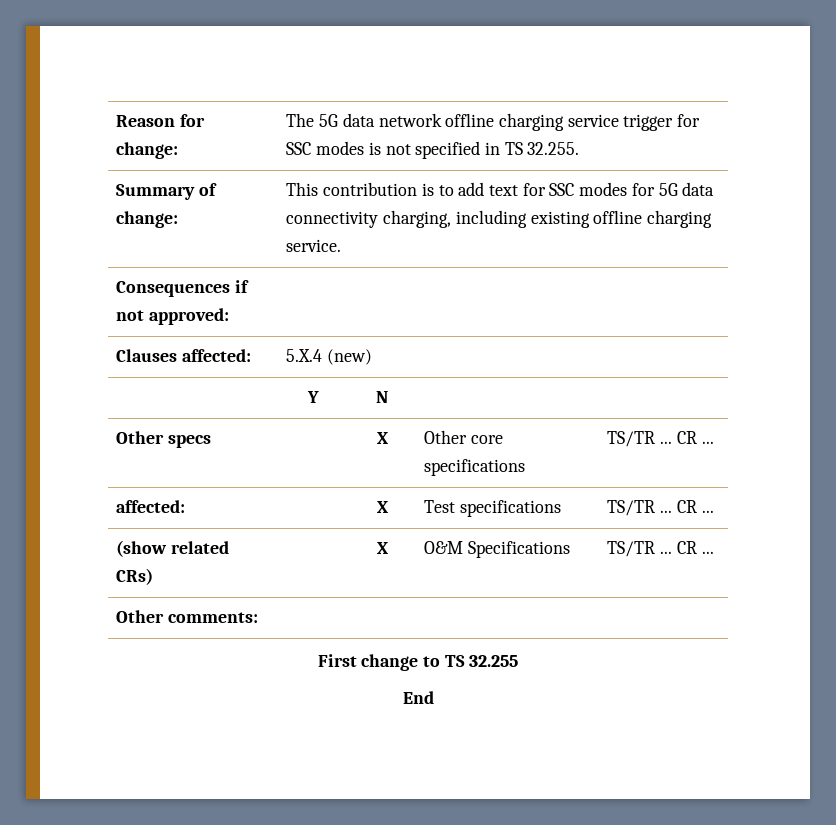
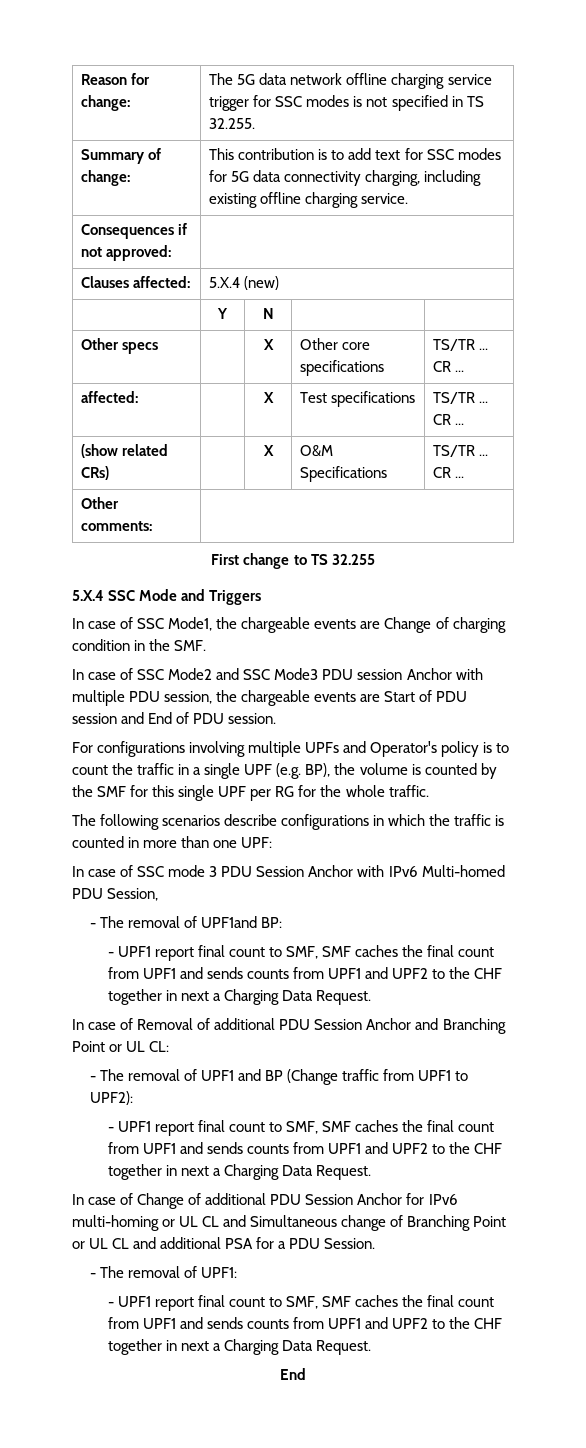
+ 5.X.4 SSC Mode and Triggers
+ In case of SSC Mode1, the chargeable events are Change of charging condition in the SMF.
+ In case of SSC Mode2 and SSC Mode3 PDU session Anchor with multiple PDU session, the chargeable events are Start of PDU session and End of PDU session.
+ For configurations involving multiple UPFs and Operator's policy is to count the traffic in a single UPF (e.g. BP), the volume is counted by the SMF for this single UPF per RG for the whole traffic.
+ The following scenarios describe configurations in which the traffic is counted in more than one UPF:
+ In case of SSC mode 3 PDU Session Anchor with IPv6 Multi-homed PDU Session,
+ - The removal of UPF1and BP:
+ - UPF1 report final count to SMF, SMF caches the final count from UPF1 and sends counts from UPF1 and UPF2 to the CHF together in next a Charging Data Request.
+ In case of Removal of additional PDU Session Anchor and Branching Point or UL CL:
+ - The removal of UPF1 and BP (Change traffic from UPF1 to UPF2):
+ - UPF1 report final count to SMF, SMF caches the final count from UPF1 and sends counts from UPF1 and UPF2 to the CHF together in next a Charging Data Request.
+ In case of Change of additional PDU Session Anchor for IPv6 multi-homing or UL CL and Simultaneous change of Branching Point or UL CL and additional PSA for a PDU Session.
+ - The removal of UPF1:
+ - UPF1 report final count to SMF, SMF caches the final count from UPF1 and sends counts from UPF1 and UPF2 to the CHF together in next a Charging Data Request.

